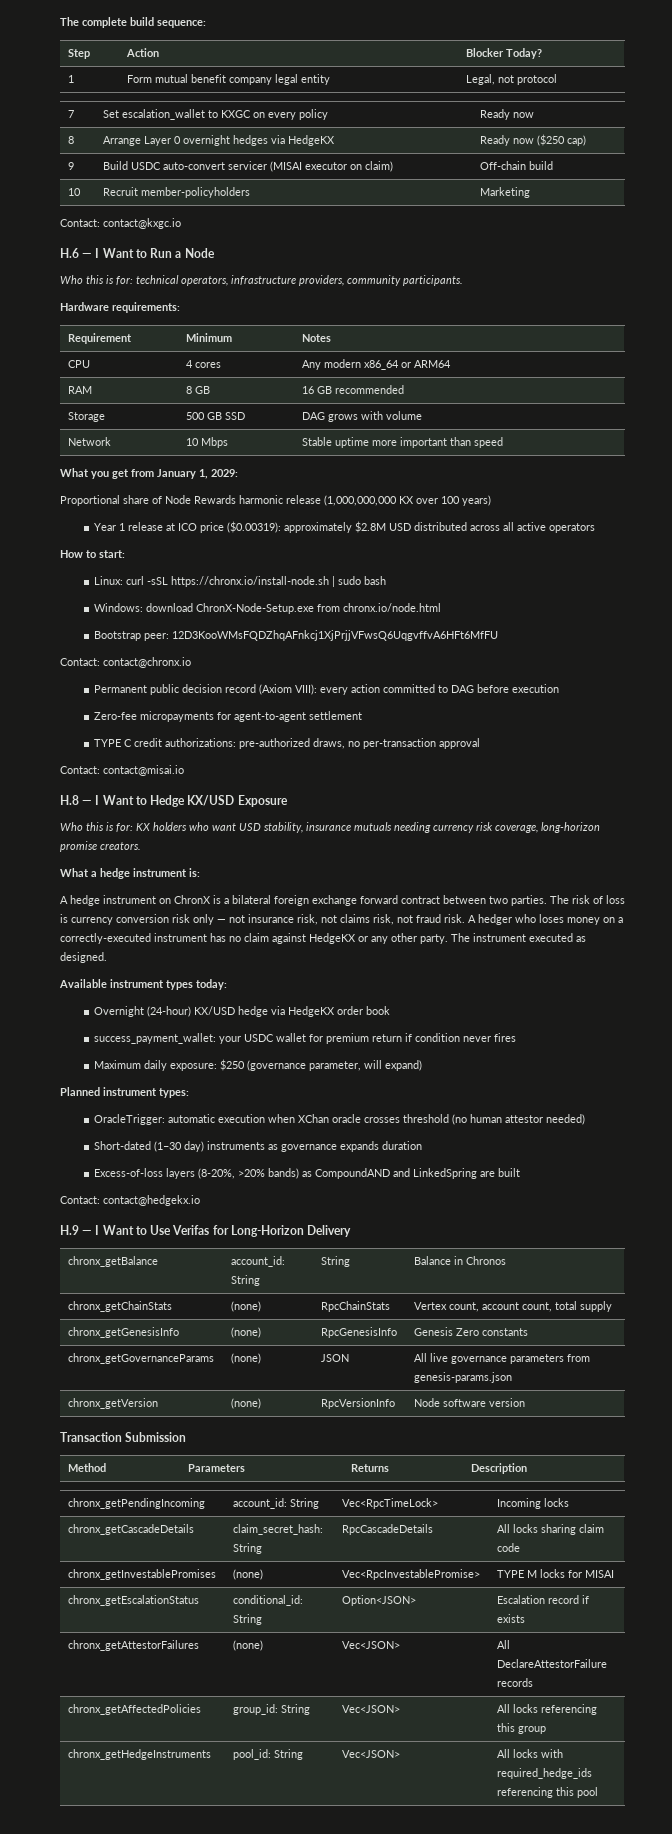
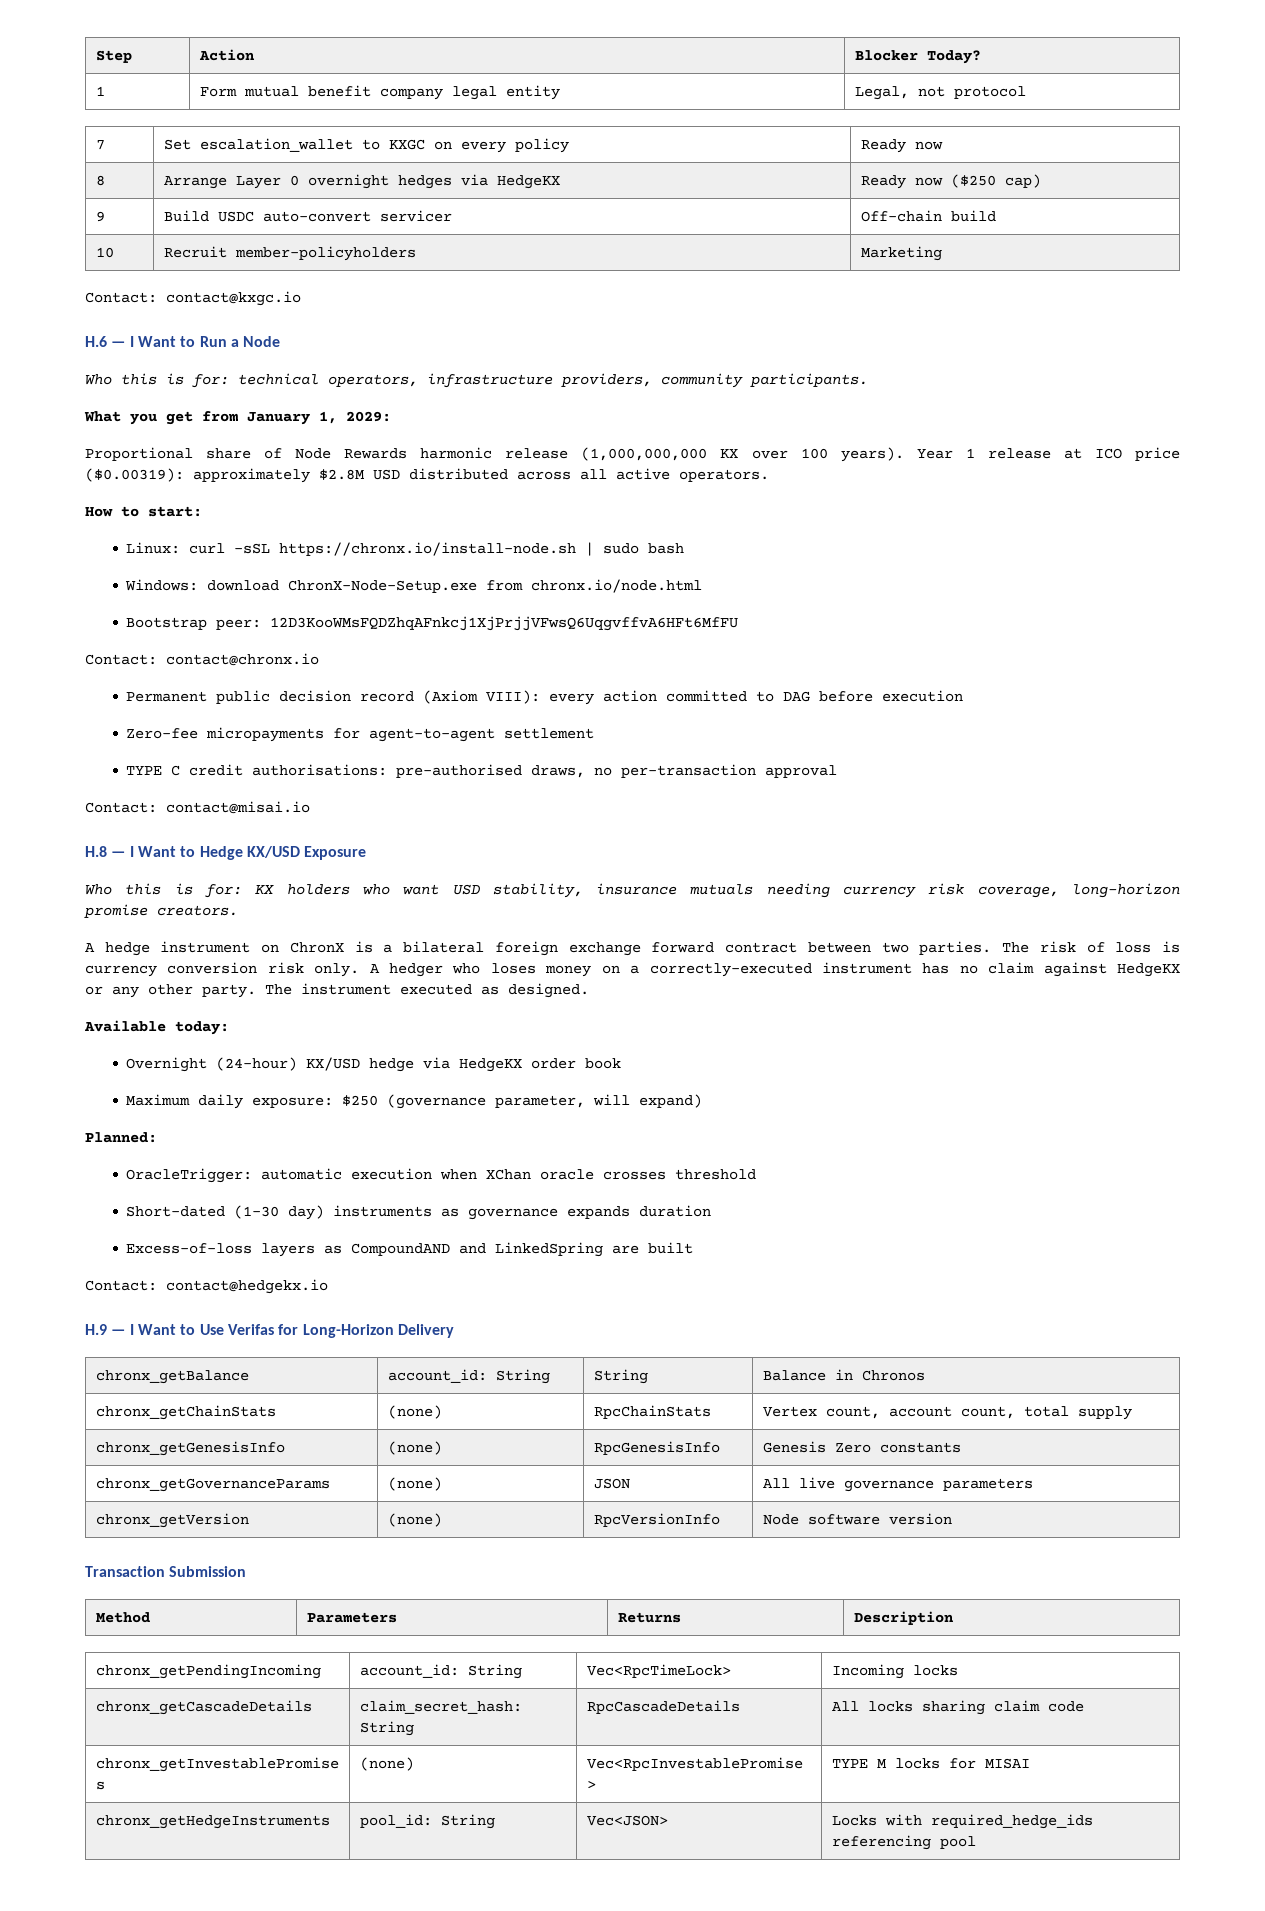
- The complete build sequence:
- 9 | Build USDC auto-convert servicer (MISAI executor on claim) | Off-chain build
+ 9 | Build USDC auto-convert servicer | Off-chain build
- Hardware requirements:
- Requirement | Minimum | Notes
- CPU | 4 cores | Any modern x86_64 or ARM64
- RAM | 8 GB | 16 GB recommended
- Storage | 500 GB SSD | DAG grows with volume
- Network | 10 Mbps | Stable uptime more important than speed
- Proportional share of Node Rewards harmonic release (1,000,000,000 KX over 100 years)
- Year 1 release at ICO price ($0.00319): approximately $2.8M USD distributed across all active operators
+ Proportional share of Node Rewards harmonic release (1,000,000,000 KX over 100 years). Year 1 release at ICO price ($0.00319): approximately $2.8M USD distributed across all active operators.
- TYPE C credit authorizations: pre-authorized draws, no per-transaction approval
+ TYPE C credit authorisations: pre-authorised draws, no per-transaction approval
- What a hedge instrument is:
- The risk of loss is currency conversion risk only — not insurance risk, not claims risk, not fraud risk.
+ The risk of loss is currency conversion risk only.
- Available instrument types today:
+ Available today:
- success_payment_wallet: your USDC wallet for premium return if condition never fires
- Planned instrument types:
+ Planned:
- OracleTrigger: automatic execution when XChan oracle crosses threshold (no human attestor needed)
+ OracleTrigger: automatic execution when XChan oracle crosses threshold
- Excess-of-loss layers (8-20%, >20% bands) as CompoundAND and LinkedSpring are built
+ Excess-of-loss layers as CompoundAND and LinkedSpring are built
- chronx_getGovernanceParams | (none) | JSON | All live governance parameters from genesis-params.json
+ chronx_getGovernanceParams | (none) | JSON | All live governance parameters
- chronx_getEscalationStatus | conditional_id: String | Option<JSON> | Escalation record if exists
- chronx_getAttestorFailures | (none) | Vec<JSON> | All DeclareAttestorFailure records
- chronx_getAffectedPolicies | group_id: String | Vec<JSON> | All locks referencing this group
- chronx_getHedgeInstruments | pool_id: String | Vec<JSON> | All locks with required_hedge_ids referencing this pool
+ chronx_getHedgeInstruments | pool_id: String | Vec<JSON> | Locks with required_hedge_ids referencing pool

